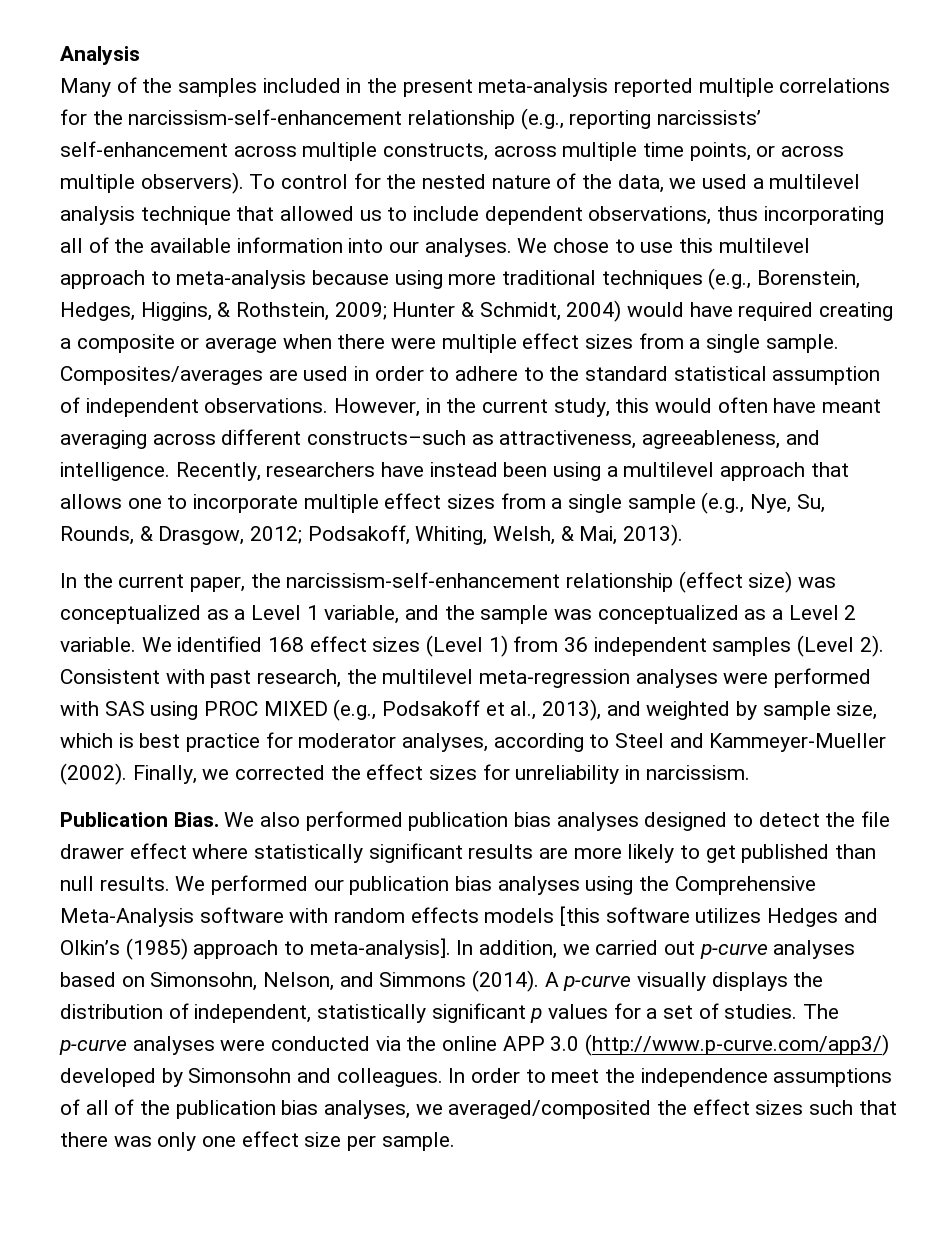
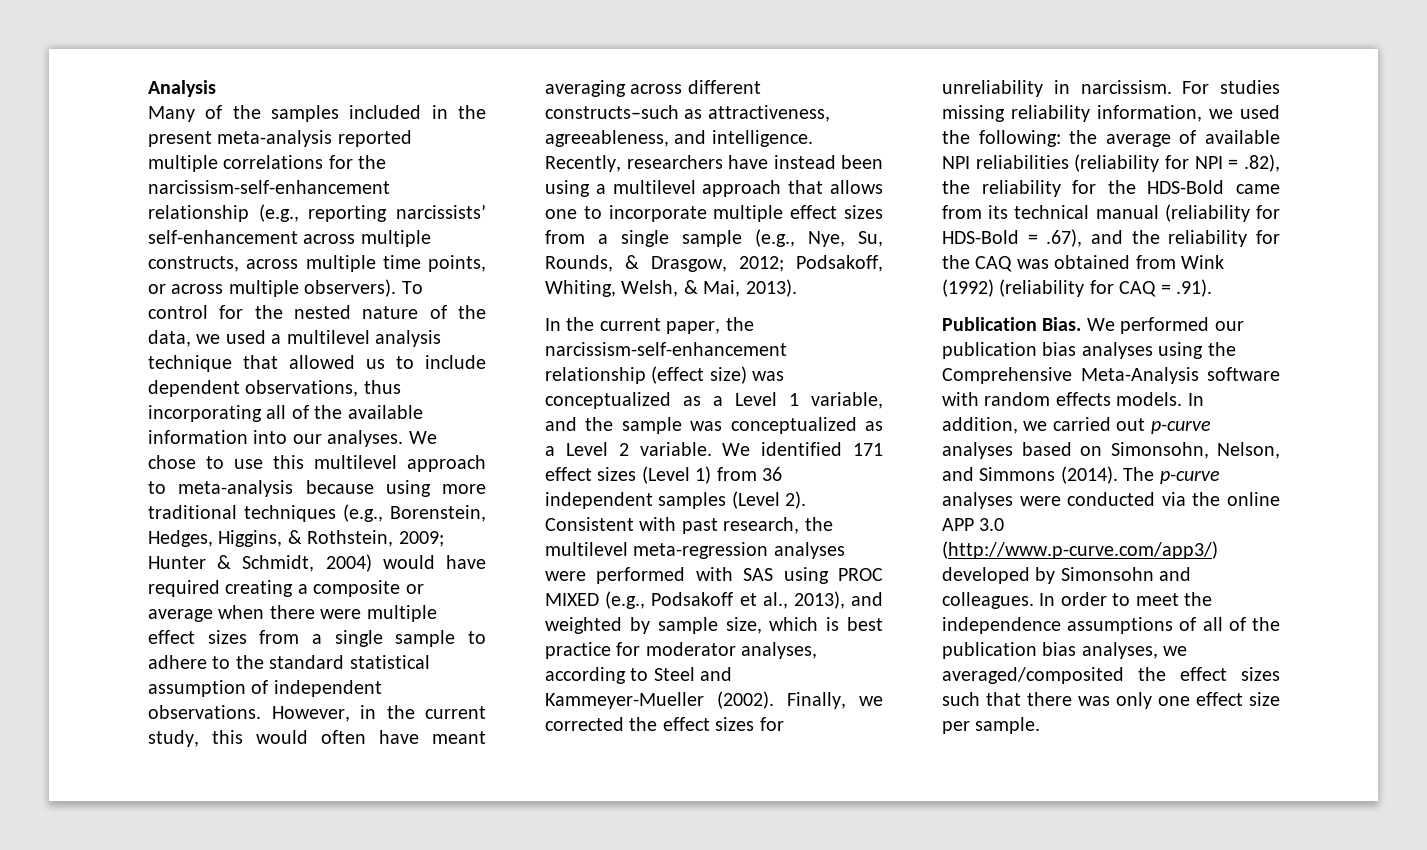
- We chose to use this multilevel approach to meta-analysis because using more traditional techniques (e.g., Borenstein, Hedges, Higgins, & Rothstein, 2009; Hunter & Schmidt, 2004) would have required creating a composite or average when there were multiple effect sizes from a single sample. Composites/averages are used in order to adhere to the standard statistical assumption of independent observations.
+ We chose to use this multilevel approach to meta-analysis because using more traditional techniques (e.g., Borenstein, Hedges, Higgins, & Rothstein, 2009; Hunter & Schmidt, 2004) would have required creating a composite or average when there were multiple effect sizes from a single sample to adhere to the standard statistical assumption of independent observations.
- We identified 168 effect sizes (Level 1) from 36 independent samples (Level 2).
+ We identified 171 effect sizes (Level 1) from 36 independent samples (Level 2).
- Finally, we corrected the effect sizes for unreliability in narcissism.
- Publication Bias. We also performed publication bias analyses designed to detect the file drawer effect where statistically significant results are more likely to get published than null results.
+ Finally, we corrected the effect sizes for unreliability in narcissism. For studies missing reliability information, we used the following: the average of available NPI reliabilities (reliability for NPI = .82), the reliability for the HDS-Bold came from its technical manual (reliability for HDS-Bold = .67), and the reliability for the CAQ was obtained from Wink (1992) (reliability for CAQ = .91).
+ Publication Bias.
- We performed our publication bias analyses using the Comprehensive Meta-Analysis software with random effects models [this software utilizes Hedges and Olkin’s (1985) approach to meta-analysis].
+ We performed our publication bias analyses using the Comprehensive Meta-Analysis software with random effects models.
- A p-curve visually displays the distribution of independent, statistically significant p values for a set of studies.

